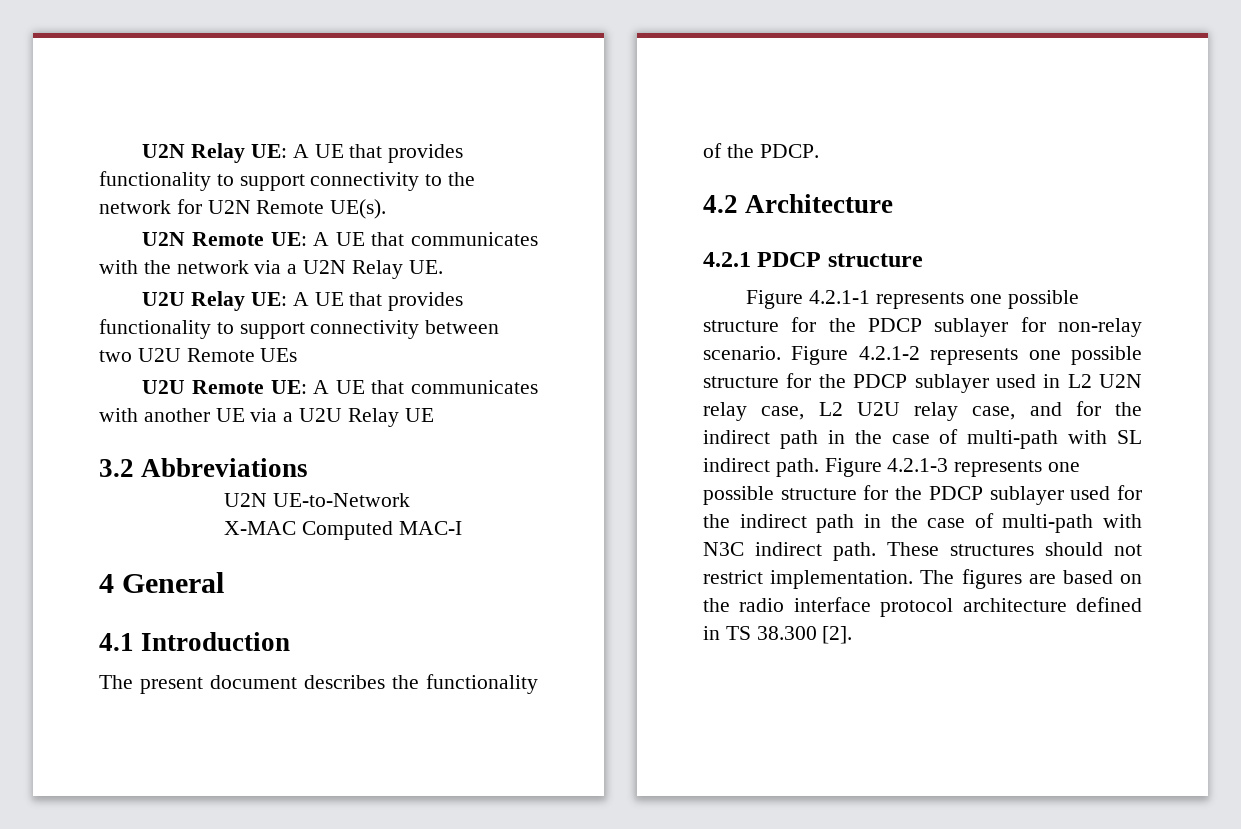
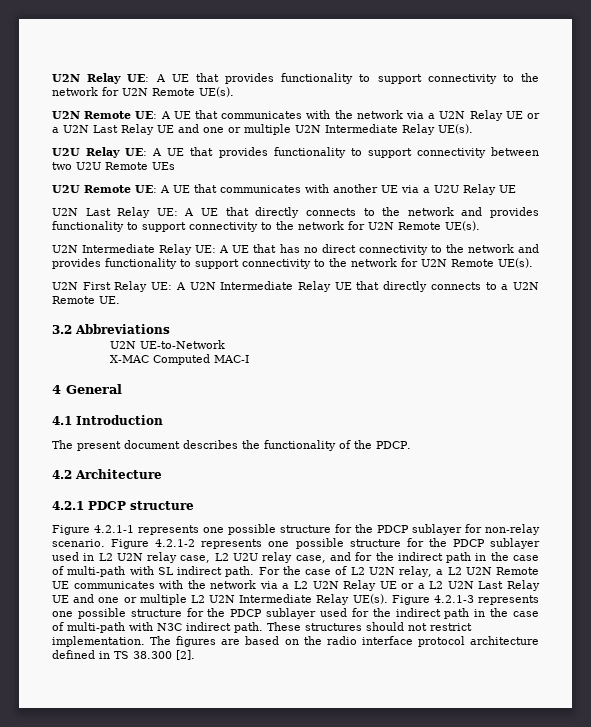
- U2N Remote UE: A UE that communicates with the network via a U2N Relay UE.
+ U2N Remote UE: A UE that communicates with the network via a U2N Relay UE or a U2N Last Relay UE and one or multiple U2N Intermediate Relay UE(s).
+ U2N Last Relay UE: A UE that directly connects to the network and provides functionality to support connectivity to the network for U2N Remote UE(s).
+ U2N Intermediate Relay UE: A UE that has no direct connectivity to the network and provides functionality to support connectivity to the network for U2N Remote UE(s).
+ U2N First Relay UE: A U2N Intermediate Relay UE that directly connects to a U2N Remote UE.
+ For the case of L2 U2N relay, a L2 U2N Remote UE communicates with the network via a L2 U2N Relay UE or a L2 U2N Last Relay UE and one or multiple L2 U2N Intermediate Relay UE(s).

